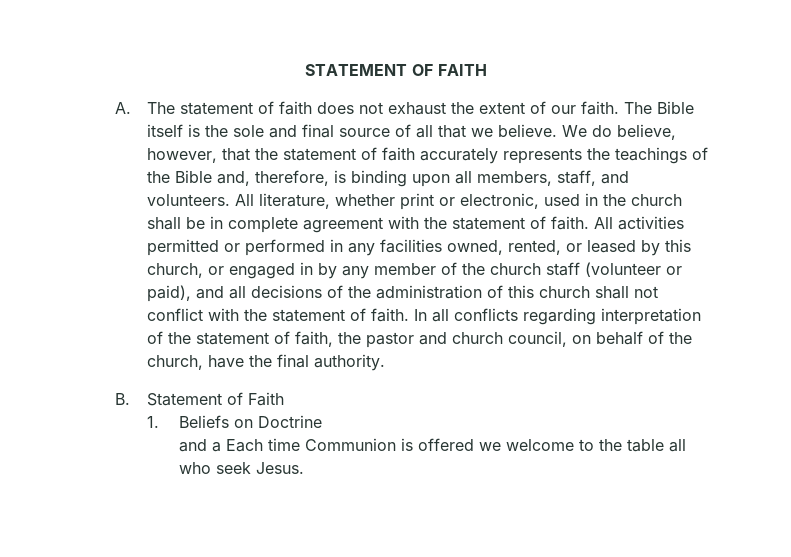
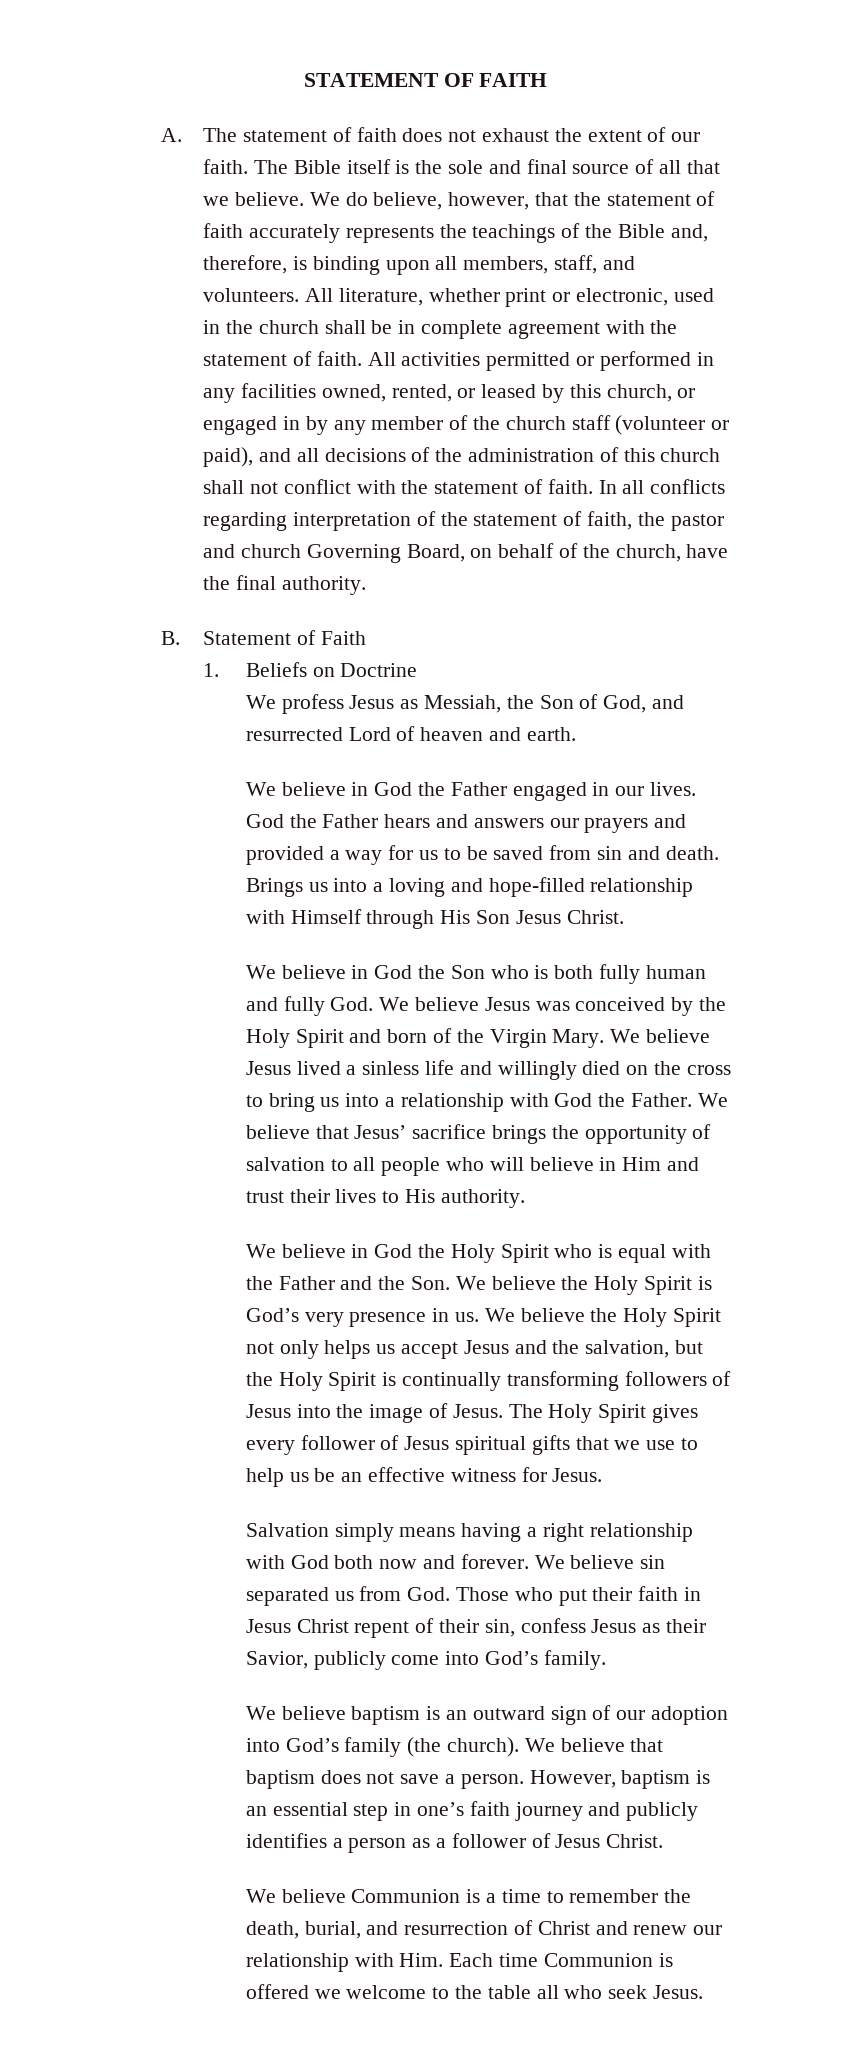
- In all conflicts regarding interpretation of the statement of faith, the pastor and church council, on behalf of the church, have the final authority.
+ In all conflicts regarding interpretation of the statement of faith, the pastor and church Governing Board, on behalf of the church, have the final authority.
- and a Each time Communion is offered we welcome to the table all who seek Jesus.
+ We profess Jesus as Messiah, the Son of God, and resurrected Lord of heaven and earth.
+ We believe in God the Father engaged in our lives. God the Father hears and answers our prayers and provided a way for us to be saved from sin and death. Brings us into a loving and hope-filled relationship with Himself through His Son Jesus Christ.
+ We believe in God the Son who is both fully human and fully God. We believe Jesus was conceived by the Holy Spirit and born of the Virgin Mary. We believe Jesus lived a sinless life and willingly died on the cross to bring us into a relationship with God the Father. We believe that Jesus’ sacrifice brings the opportunity of salvation to all people who will believe in Him and trust their lives to His authority.
+ We believe in God the Holy Spirit who is equal with the Father and the Son. We believe the Holy Spirit is God’s very presence in us. We believe the Holy Spirit not only helps us accept Jesus and the salvation, but the Holy Spirit is continually transforming followers of Jesus into the image of Jesus. The Holy Spirit gives every follower of Jesus spiritual gifts that we use to help us be an effective witness for Jesus.
+ Salvation simply means having a right relationship with God both now and forever. We believe sin separated us from God. Those who put their faith in Jesus Christ repent of their sin, confess Jesus as their Savior, publicly come into God’s family.
+ We believe baptism is an outward sign of our adoption into God’s family (the church). We believe that baptism does not save a person. However, baptism is an essential step in one’s faith journey and publicly identifies a person as a follower of Jesus Christ.
+ We believe Communion is a time to remember the death, burial, and resurrection of Christ and renew our relationship with Him. Each time Communion is offered we welcome to the table all who seek Jesus.

